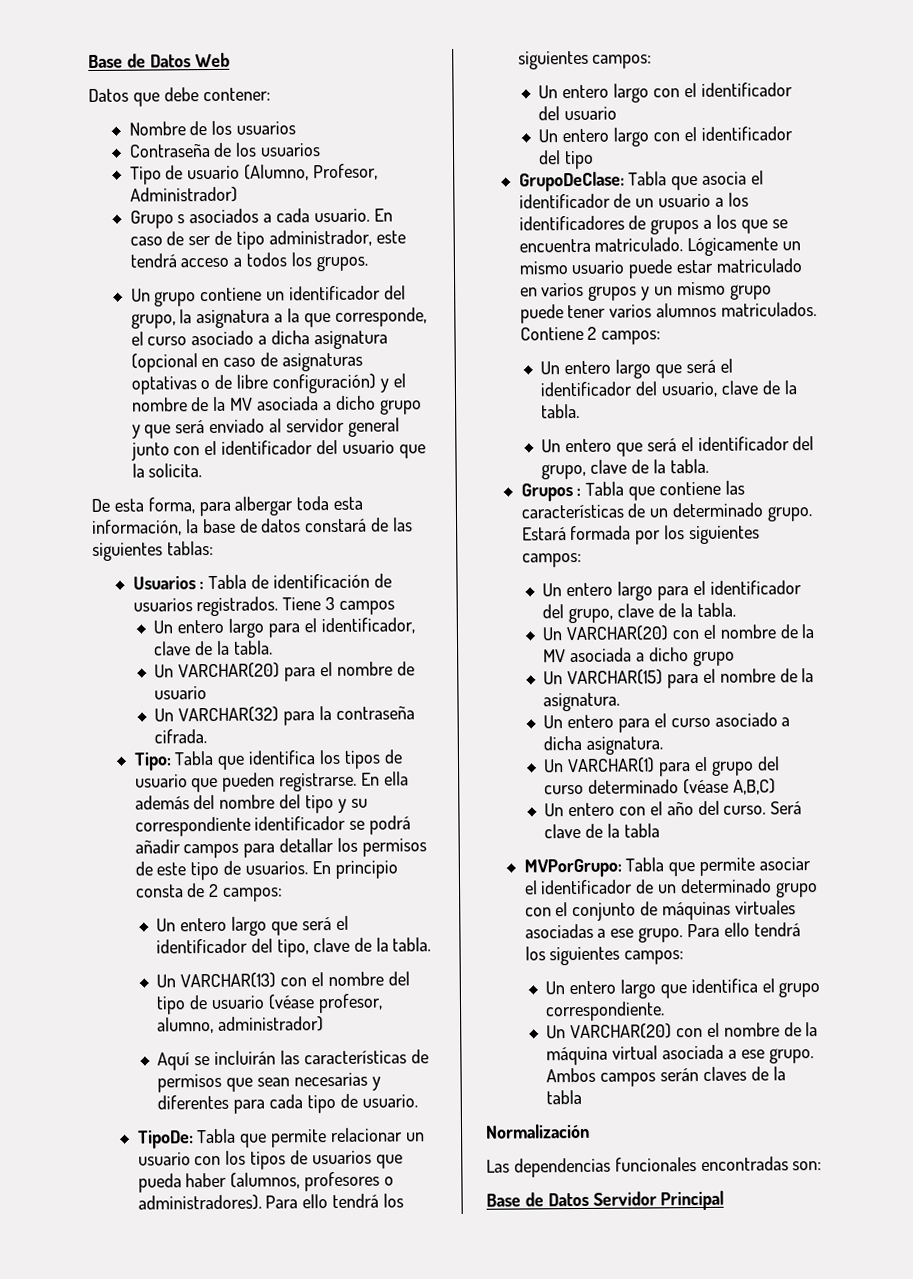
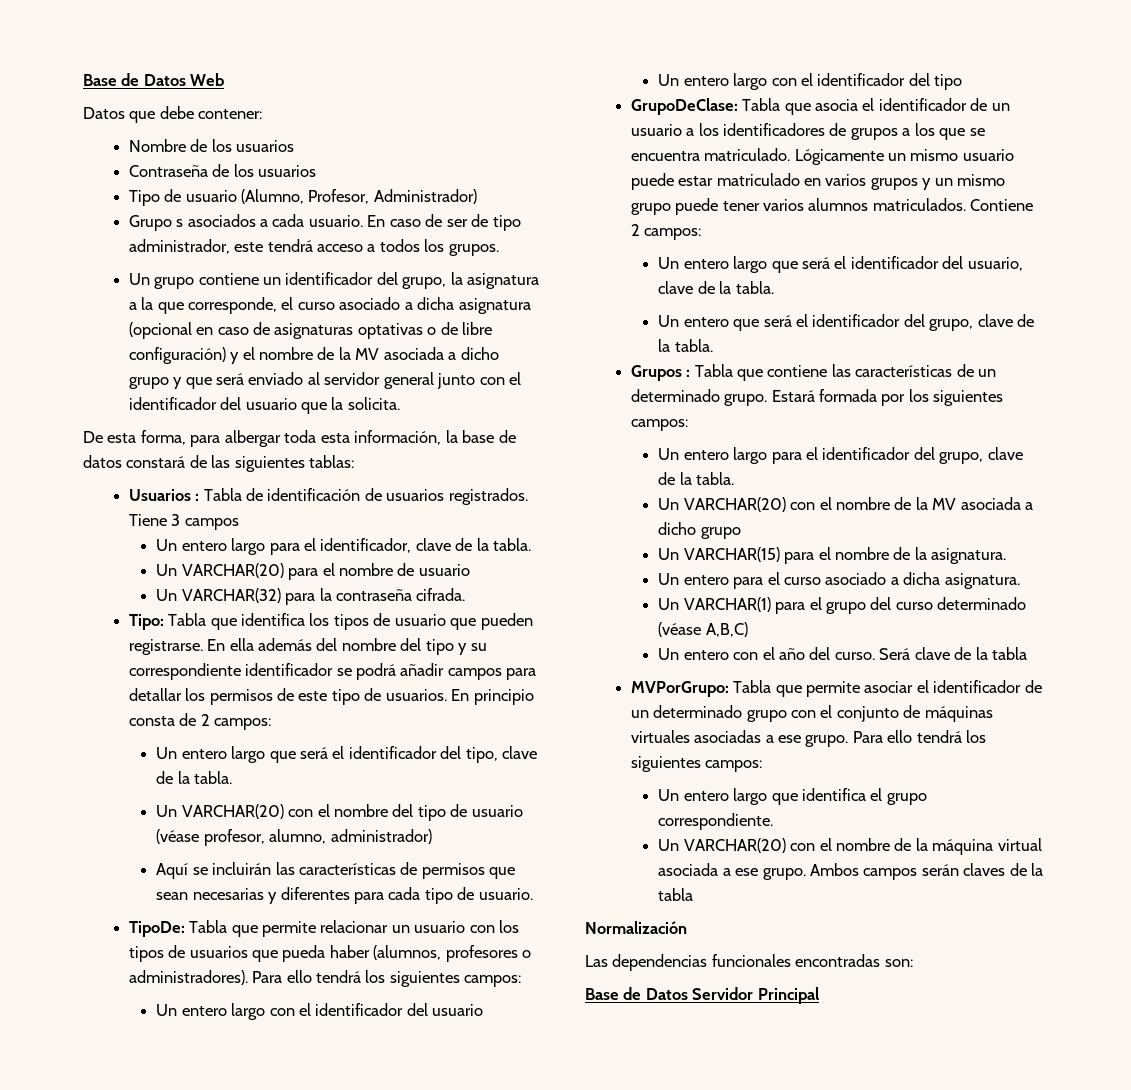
- Un VARCHAR(13) con el nombre del tipo de usuario (véase profesor, alumno, administrador)
+ Un VARCHAR(20) con el nombre del tipo de usuario (véase profesor, alumno, administrador)

